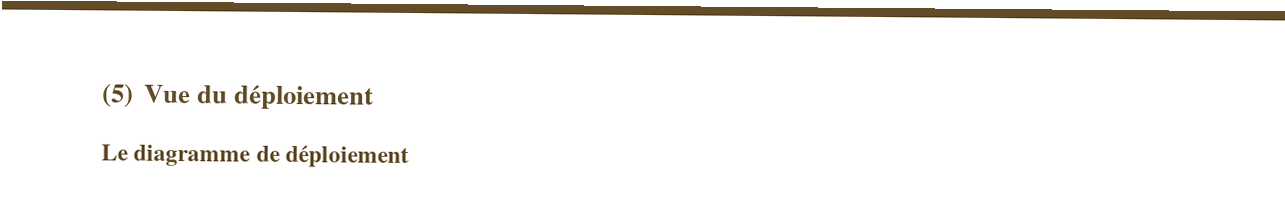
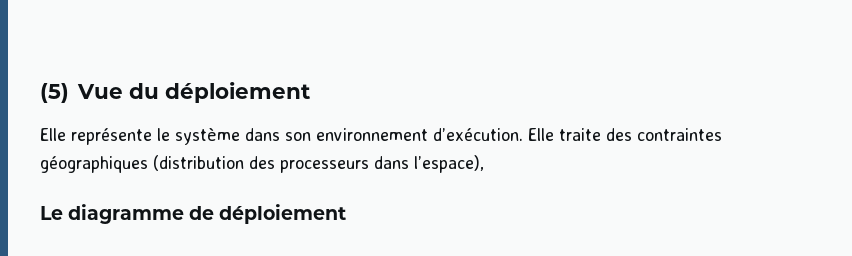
+ Elle représente le système dans son environnement d’exécution. Elle traite des contraintes géographiques (distribution des processeurs dans l’espace),

